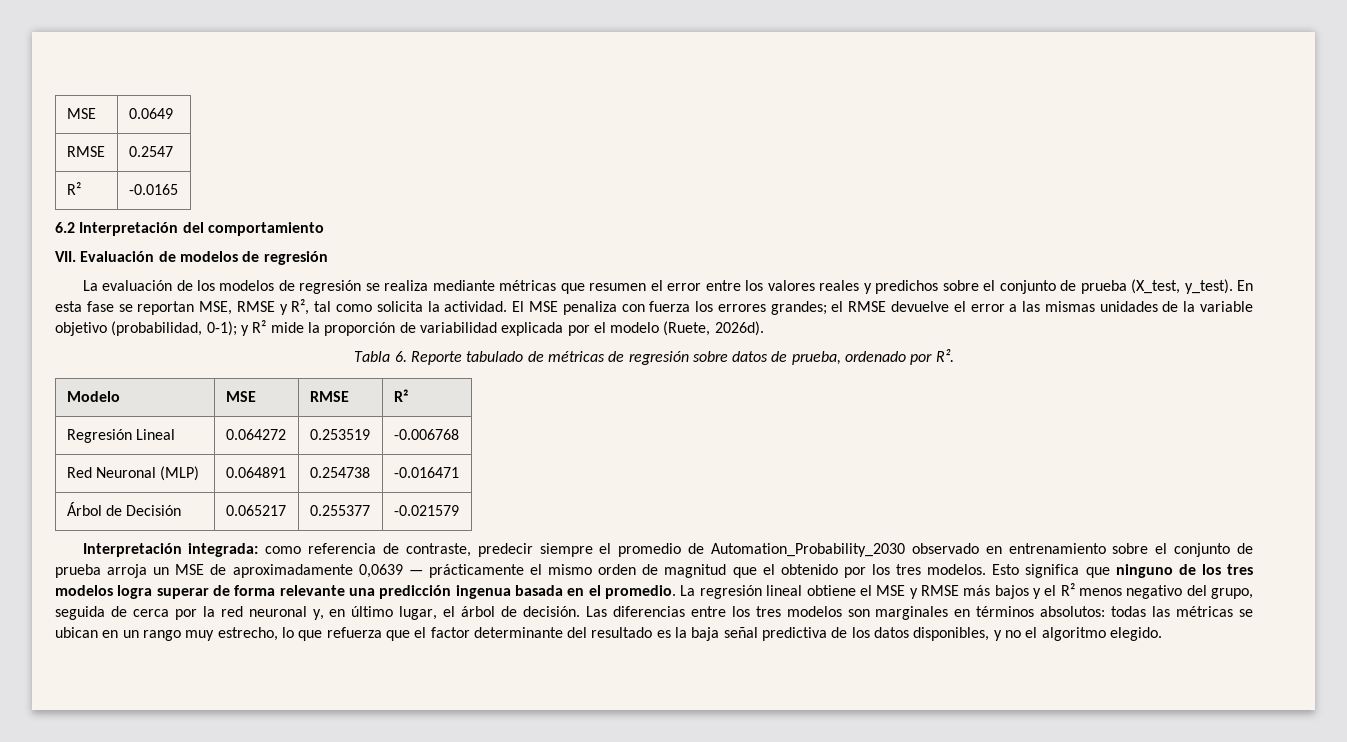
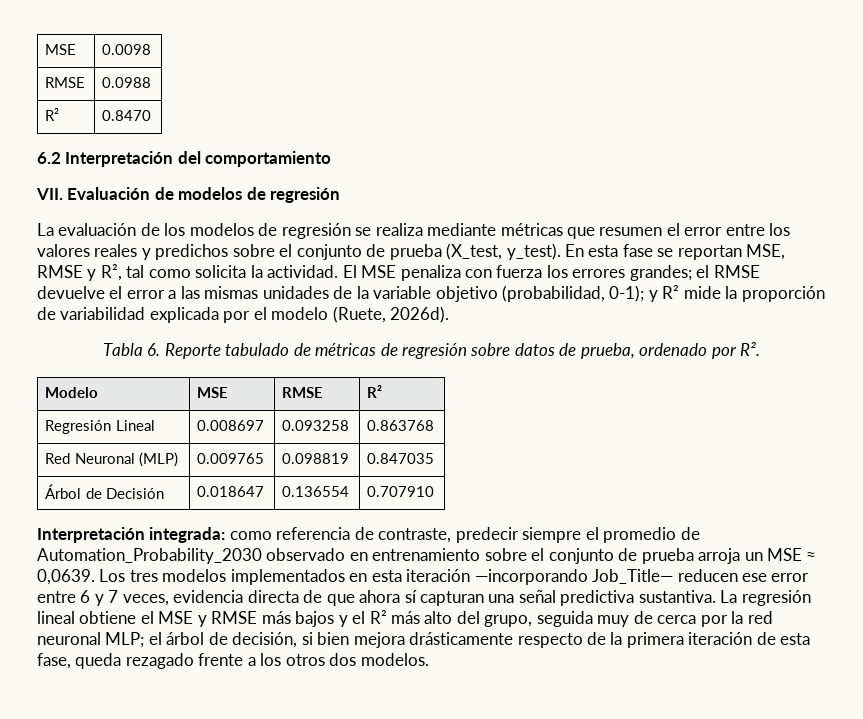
- MSE | 0.0649
- RMSE | 0.2547
+ MSE | 0.0098
+ RMSE | 0.0988
- R² | -0.0165
+ R² | 0.8470
- Regresión Lineal | 0.064272 | 0.253519 | -0.006768
+ Regresión Lineal | 0.008697 | 0.093258 | 0.863768
- Red Neuronal (MLP) | 0.064891 | 0.254738 | -0.016471
+ Red Neuronal (MLP) | 0.009765 | 0.098819 | 0.847035
- Árbol de Decisión | 0.065217 | 0.255377 | -0.021579
+ Árbol de Decisión | 0.018647 | 0.136554 | 0.707910
- Interpretación integrada: como referencia de contraste, predecir siempre el promedio de Automation_Probability_2030 observado en entrenamiento sobre el conjunto de prueba arroja un MSE de aproximadamente 0,0639 — prácticamente el mismo orden de magnitud que el obtenido por los tres modelos. Esto significa que ninguno de los tres modelos logra superar de forma relevante una predicción ingenua basada en el promedio.
+ Interpretación integrada: como referencia de contraste, predecir siempre el promedio de Automation_Probability_2030 observado en entrenamiento sobre el conjunto de prueba arroja un MSE ≈ 0,0639. Los tres modelos implementados en esta iteración —incorporando Job_Title— reducen ese error entre 6 y 7 veces, evidencia directa de que ahora sí capturan una señal predictiva sustantiva.
- La regresión lineal obtiene el MSE y RMSE más bajos y el R² menos negativo del grupo, seguida de cerca por la red neuronal y, en último lugar, el árbol de decisión. Las diferencias entre los tres modelos son marginales en términos absolutos: todas las métricas se ubican en un rango muy estrecho, lo que refuerza que el factor determinante del resultado es la baja señal predictiva de los datos disponibles, y no el algoritmo elegido.
+ La regresión lineal obtiene el MSE y RMSE más bajos y el R² más alto del grupo, seguida muy de cerca por la red neuronal MLP; el árbol de decisión, si bien mejora drásticamente respecto de la primera iteración de esta fase, queda rezagado frente a los otros dos modelos.

